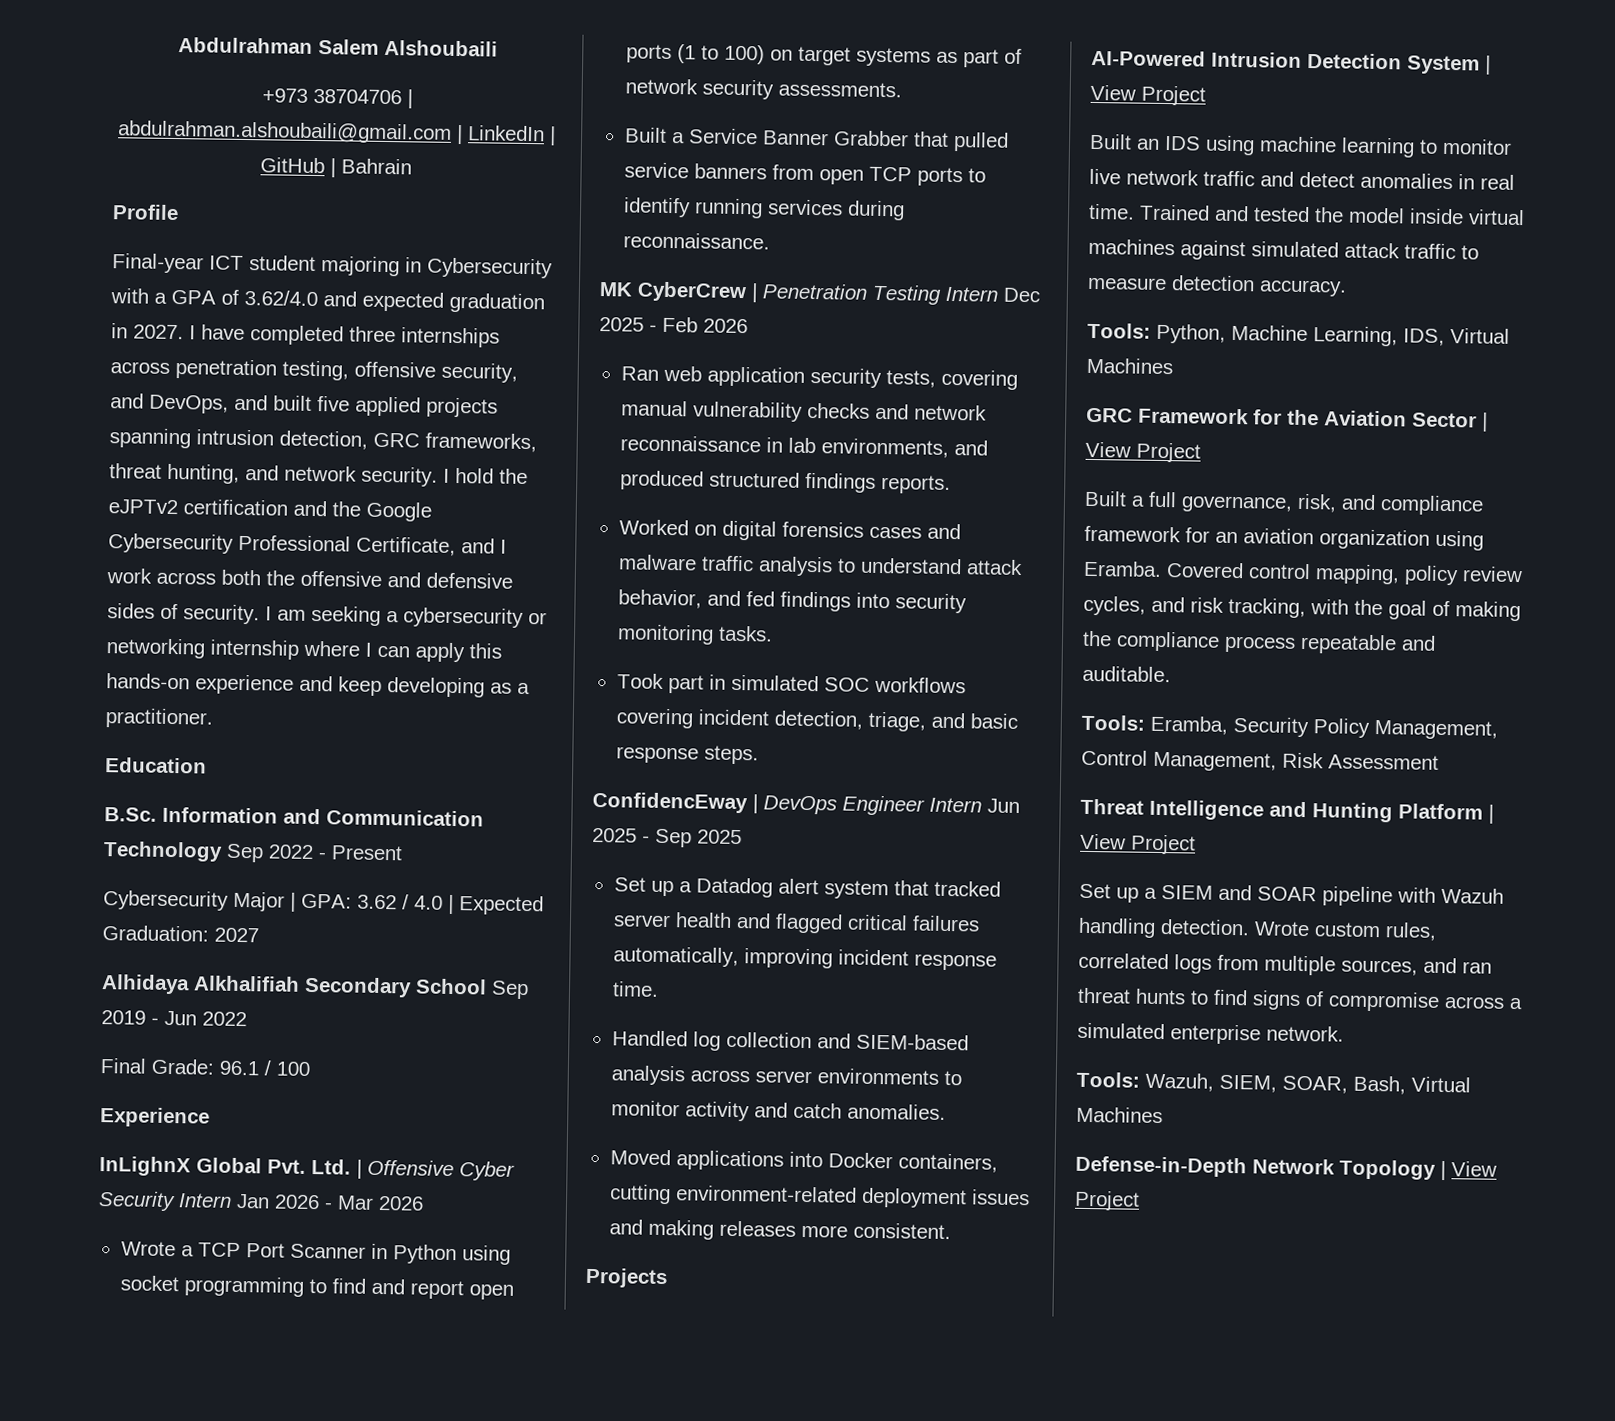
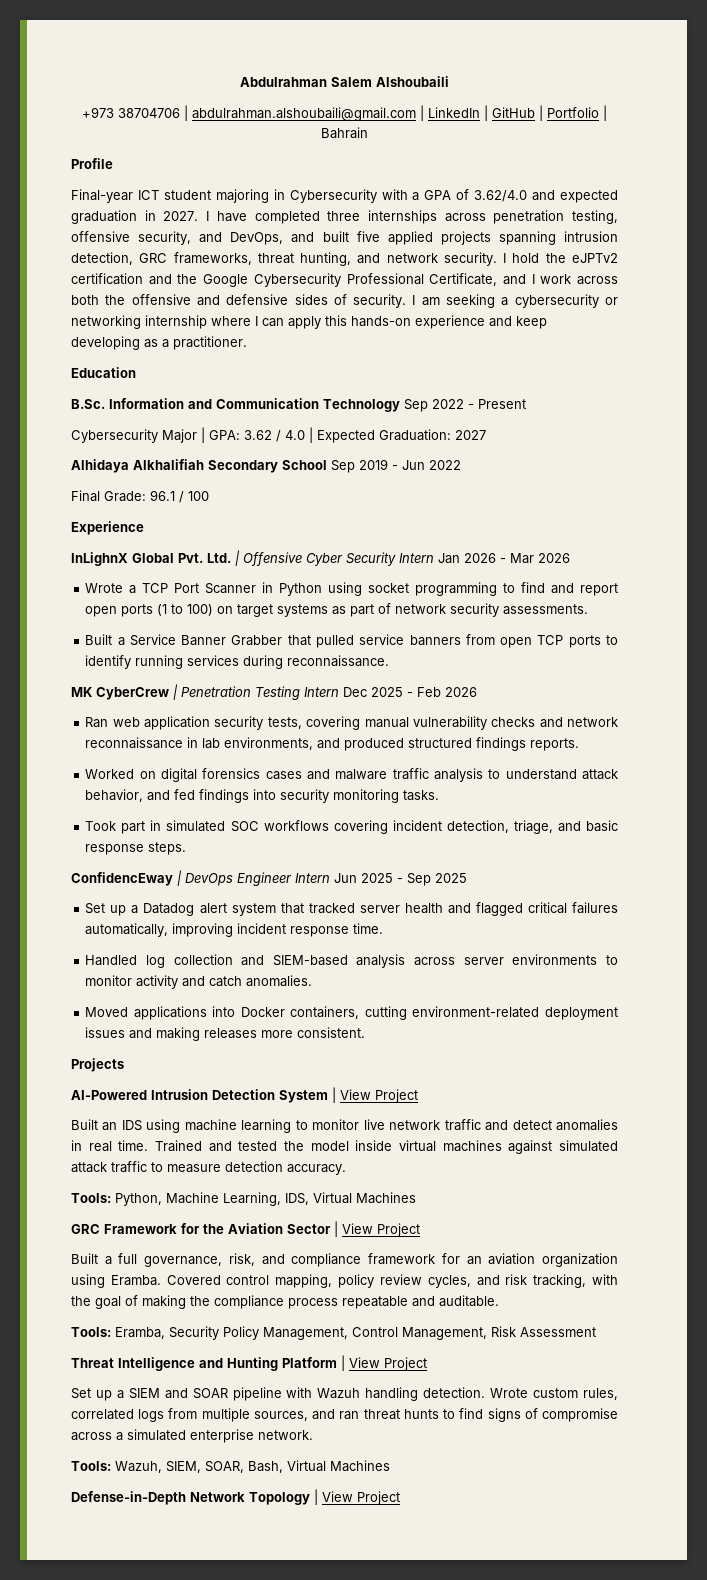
- +973 38704706 | abdulrahman.alshoubaili@gmail.com | LinkedIn | GitHub | Bahrain
+ +973 38704706 | abdulrahman.alshoubaili@gmail.com | LinkedIn | GitHub | Portfolio | Bahrain

